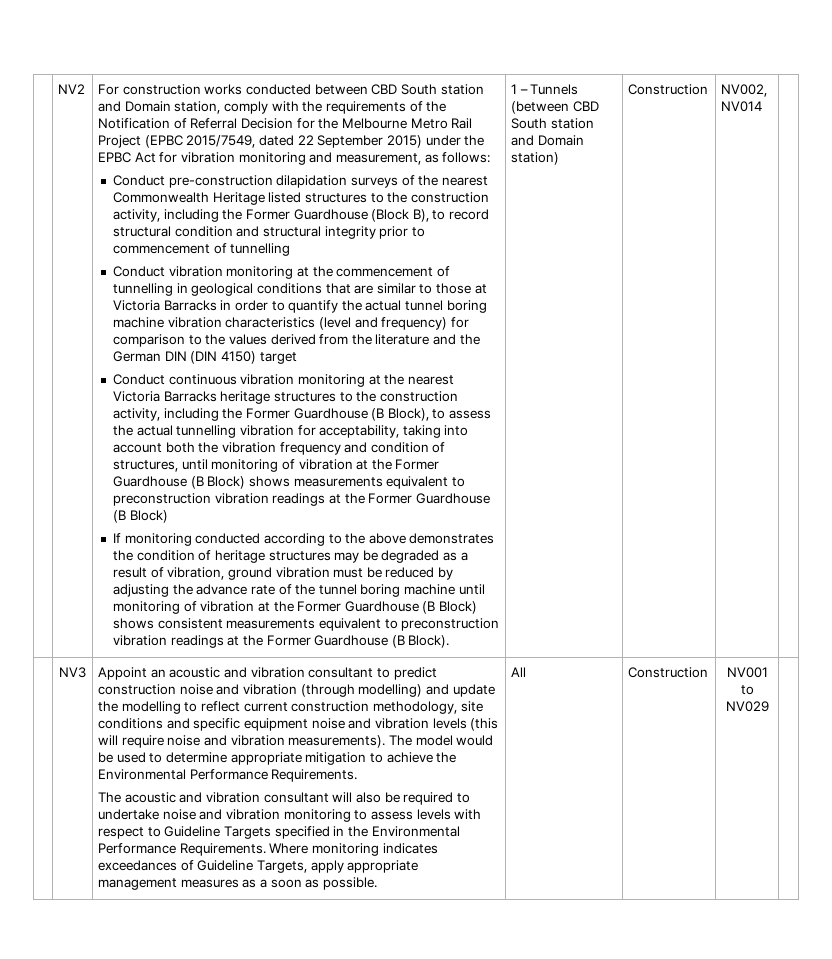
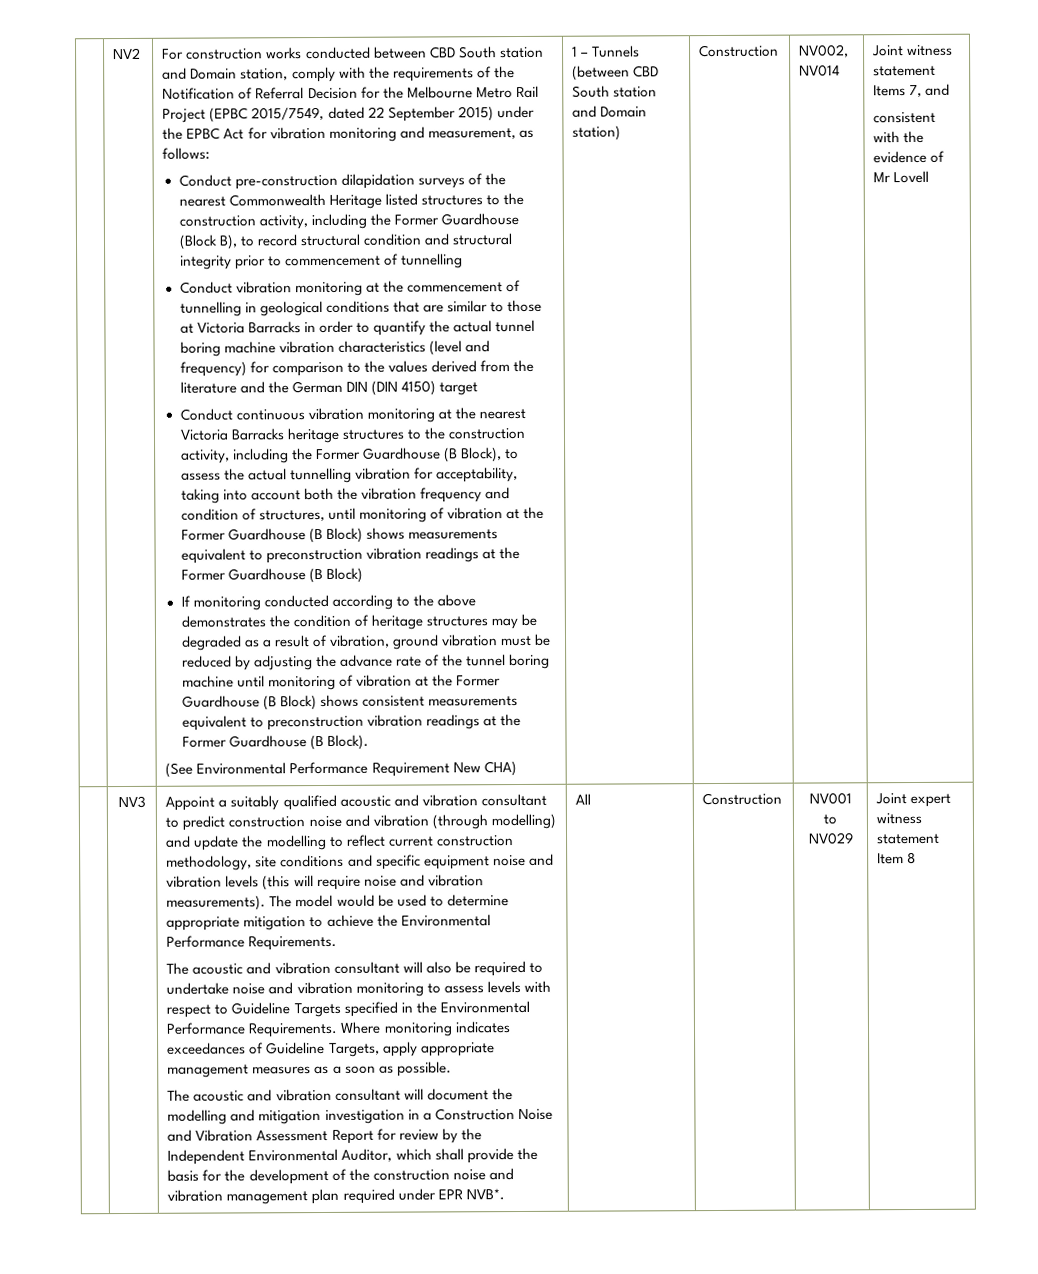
+ (See Environmental Performance Requirement New CHA)
+ Joint witness statement Items 7, and
+ consistent with the evidence of Mr Lovell
- Appoint an acoustic and vibration consultant to predict construction noise and vibration (through modelling) and update the modelling to reflect current construction methodology, site conditions and specific equipment noise and vibration levels (this will require noise and vibration measurements).
+ Appoint a suitably qualified acoustic and vibration consultant to predict construction noise and vibration (through modelling) and update the modelling to reflect current construction methodology, site conditions and specific equipment noise and vibration levels (this will require noise and vibration measurements).
+ The acoustic and vibration consultant will document the modelling and mitigation investigation in a Construction Noise and Vibration Assessment Report for review by the Independent Environmental Auditor, which shall provide the basis for the development of the construction noise and vibration management plan required under EPR NVB*.
+ Joint expert witness statement Item 8

